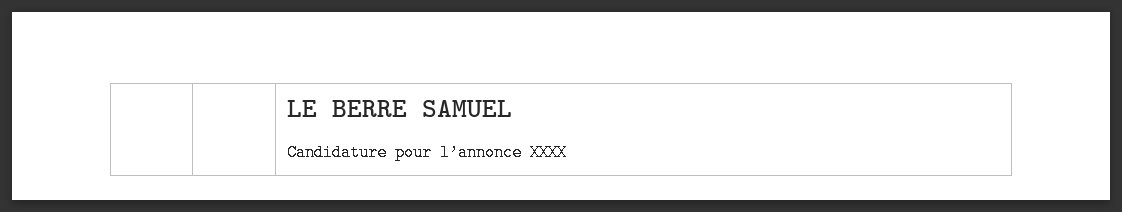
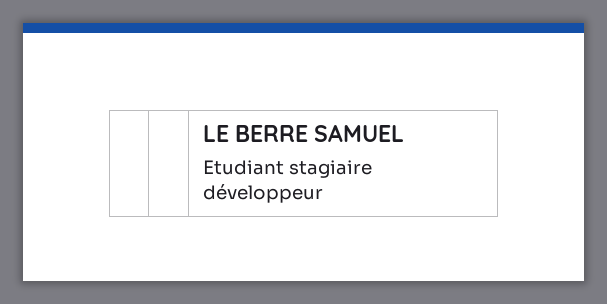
  | | LE BERRE SAMUEL
- Candidature pour l’annonce XXXX
+ Etudiant stagiaire développeur

